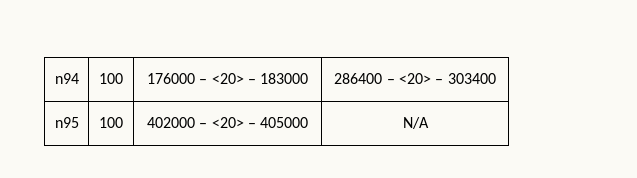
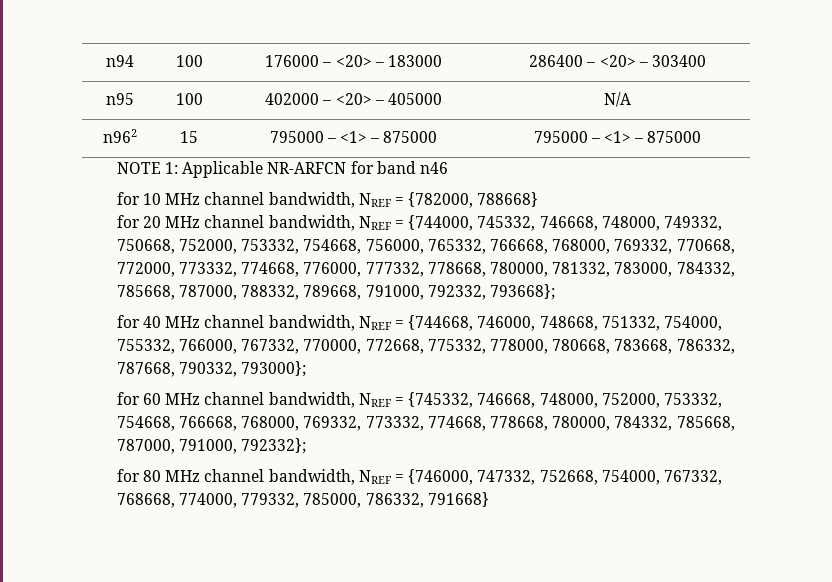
+ n962 | 15 | 795000 – <1> – 875000 | 795000 – <1> – 875000
+ NOTE 1: Applicable NR-ARFCN for band n46
+ for 10 MHz channel bandwidth, NREF = {782000, 788668}
+ for 20 MHz channel bandwidth, NREF = {744000, 745332, 746668, 748000, 749332, 750668, 752000, 753332, 754668, 756000, 765332, 766668, 768000, 769332, 770668, 772000, 773332, 774668, 776000, 777332, 778668, 780000, 781332, 783000, 784332, 785668, 787000, 788332, 789668, 791000, 792332, 793668};
+ for 40 MHz channel bandwidth, NREF = {744668, 746000, 748668, 751332, 754000, 755332, 766000, 767332, 770000, 772668, 775332, 778000, 780668, 783668, 786332, 787668, 790332, 793000};
+ for 60 MHz channel bandwidth, NREF = {745332, 746668, 748000, 752000, 753332, 754668, 766668, 768000, 769332, 773332, 774668, 778668, 780000, 784332, 785668, 787000, 791000, 792332};
+ for 80 MHz channel bandwidth, NREF = {746000, 747332, 752668, 754000, 767332, 768668, 774000, 779332, 785000, 786332, 791668}

